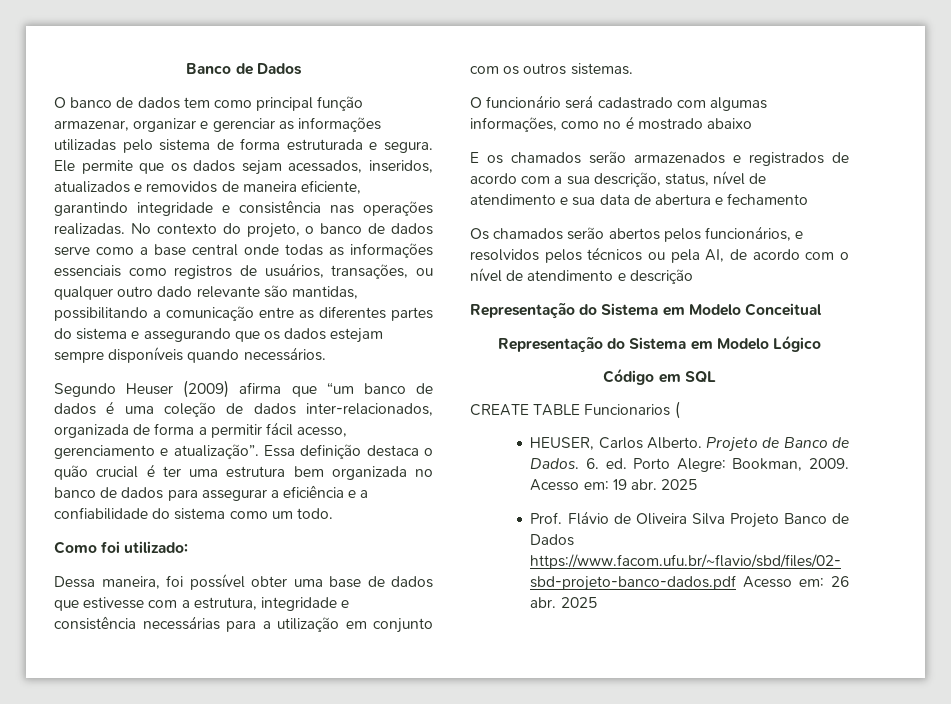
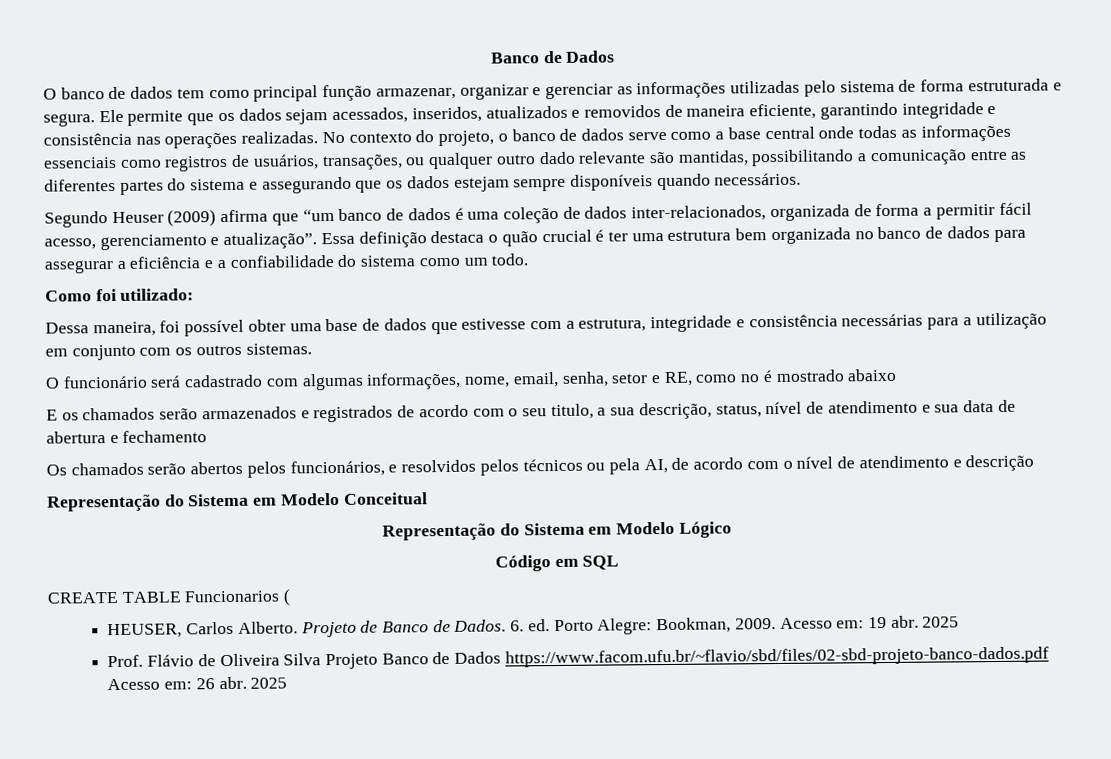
- O funcionário será cadastrado com algumas informações, como no é mostrado abaixo
+ O funcionário será cadastrado com algumas informações, nome, email, senha, setor e RE, como no é mostrado abaixo
- E os chamados serão armazenados e registrados de acordo com a sua descrição, status, nível de atendimento e sua data de abertura e fechamento
+ E os chamados serão armazenados e registrados de acordo com o seu titulo, a sua descrição, status, nível de atendimento e sua data de abertura e fechamento

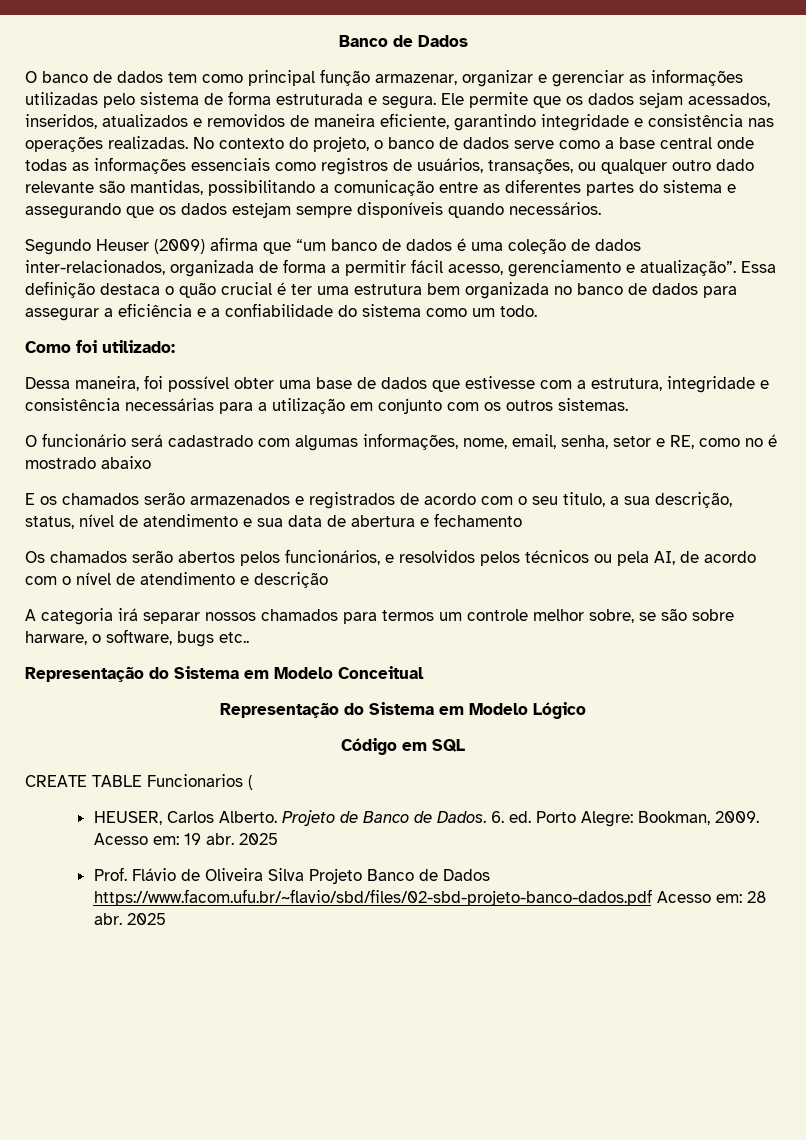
+ A categoria irá separar nossos chamados para termos um controle melhor sobre, se são sobre harware, o software, bugs etc..
- Prof. Flávio de Oliveira Silva Projeto Banco de Dados https://www.facom.ufu.br/~flavio/sbd/files/02-sbd-projeto-banco-dados.pdf Acesso em: 26 abr.
+ Prof. Flávio de Oliveira Silva Projeto Banco de Dados https://www.facom.ufu.br/~flavio/sbd/files/02-sbd-projeto-banco-dados.pdf Acesso em: 28 abr.

